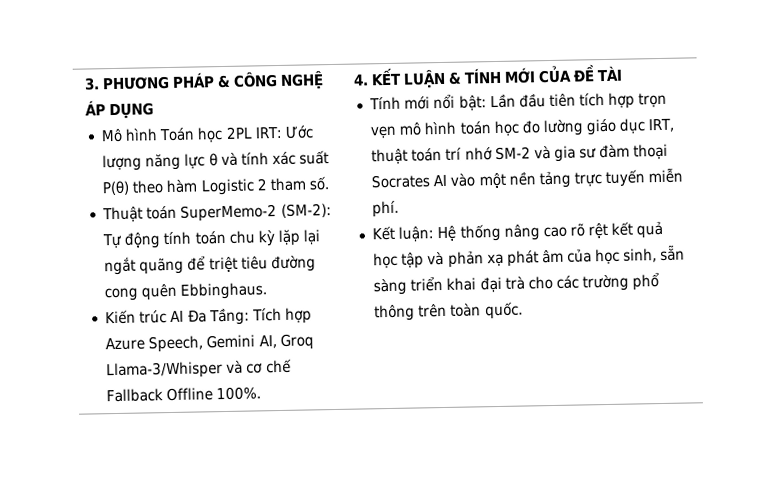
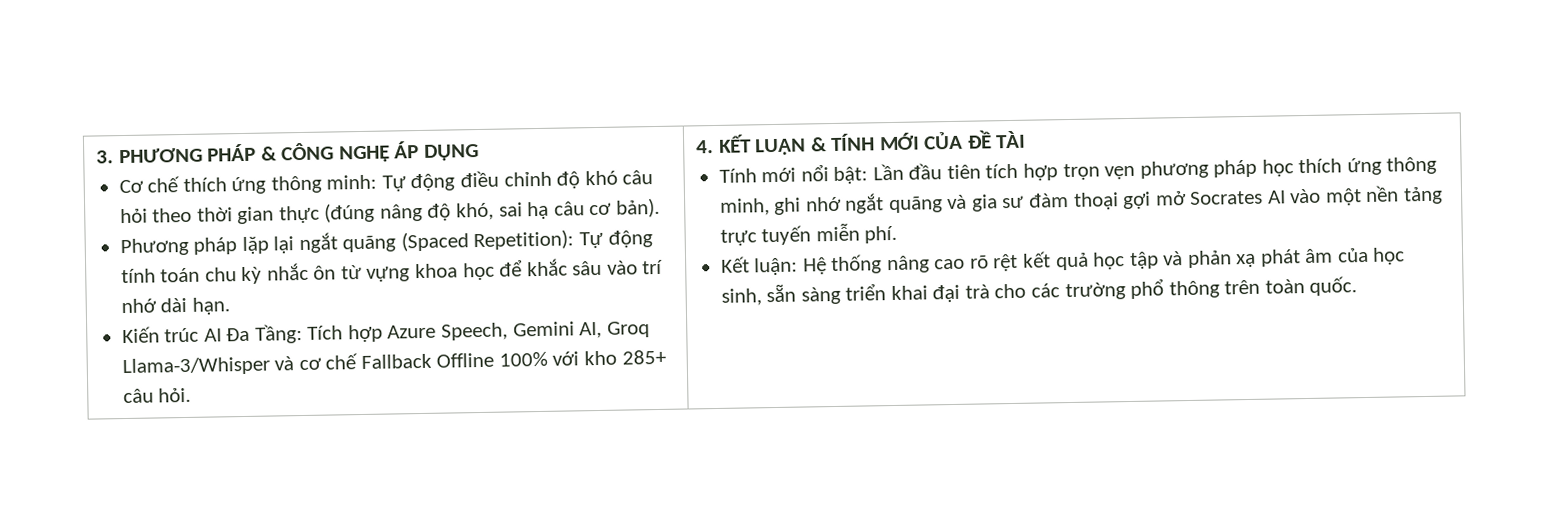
- Mô hình Toán học 2PL IRT: Ước lượng năng lực θ và tính xác suất P(θ) theo hàm Logistic 2 tham số.
- Thuật toán SuperMemo-2 (SM-2): Tự động tính toán chu kỳ lặp lại ngắt quãng để triệt tiêu đường cong quên Ebbinghaus.
+ Cơ chế thích ứng thông minh: Tự động điều chỉnh độ khó câu hỏi theo thời gian thực (đúng nâng độ khó, sai hạ câu cơ bản).
+ Phương pháp lặp lại ngắt quãng (Spaced Repetition): Tự động tính toán chu kỳ nhắc ôn từ vựng khoa học để khắc sâu vào trí nhớ dài hạn.
- Kiến trúc AI Đa Tầng: Tích hợp Azure Speech, Gemini AI, Groq Llama-3/Whisper và cơ chế Fallback Offline 100%.
+ Kiến trúc AI Đa Tầng: Tích hợp Azure Speech, Gemini AI, Groq Llama-3/Whisper và cơ chế Fallback Offline 100% với kho 285+ câu hỏi.
- Tính mới nổi bật: Lần đầu tiên tích hợp trọn vẹn mô hình toán học đo lường giáo dục IRT, thuật toán trí nhớ SM-2 và gia sư đàm thoại Socrates AI vào một nền tảng trực tuyến miễn phí.
+ Tính mới nổi bật: Lần đầu tiên tích hợp trọn vẹn phương pháp học thích ứng thông minh, ghi nhớ ngắt quãng và gia sư đàm thoại gợi mở Socrates AI vào một nền tảng trực tuyến miễn phí.

